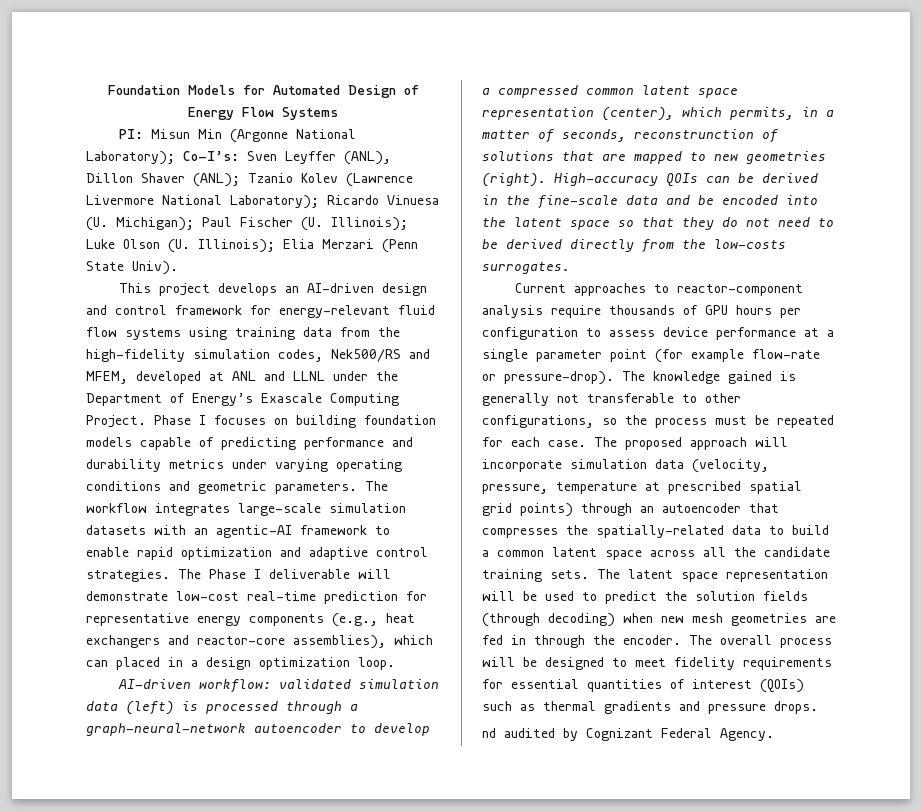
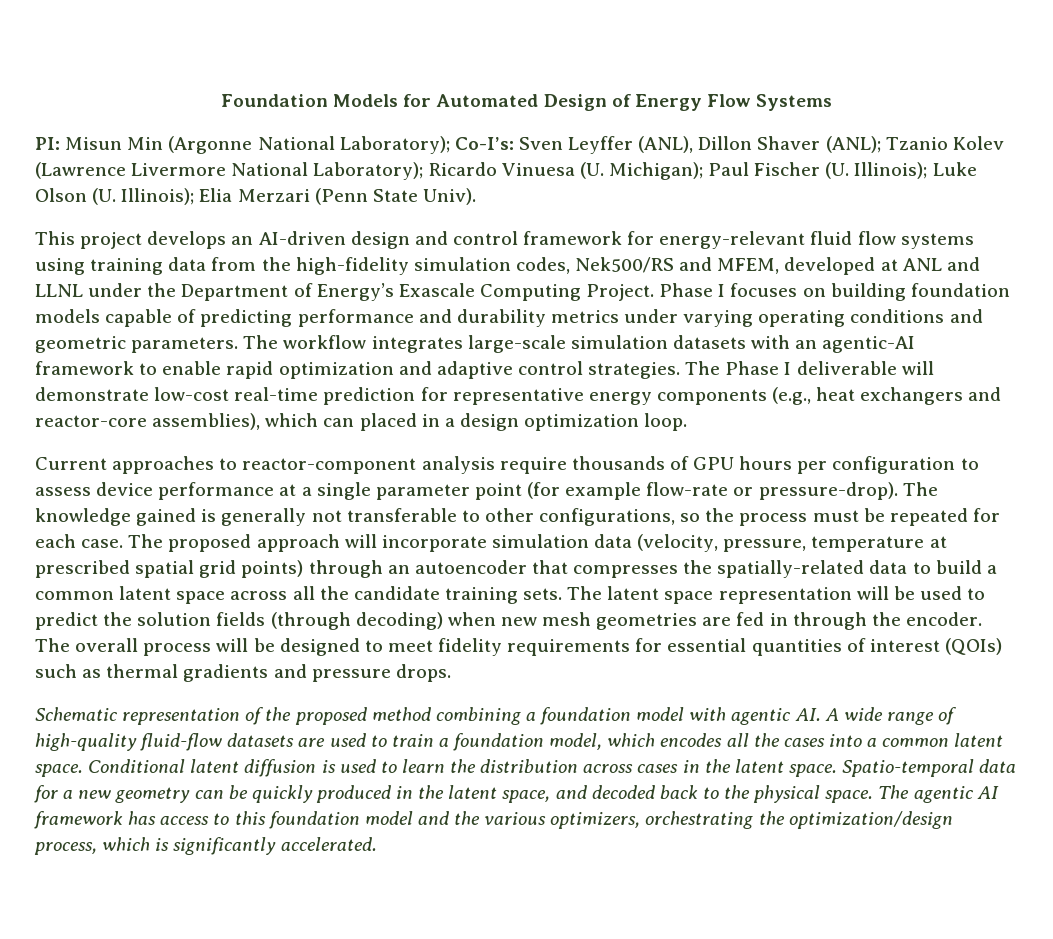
- AI-driven workflow: validated simulation data (left) is processed through a graph-neural-network autoencoder to develop a compressed common latent space representation (center), which permits, in a matter of seconds, reconstrunction of solutions that are mapped to new geometries (right). High-accuracy QOIs can be derived in the fine-scale data and be encoded into the latent space so that they do not need to be derived directly from the low-costs surrogates.
- nd audited by Cognizant Federal Agency.
+ Schematic representation of the proposed method combining a foundation model with agentic AI. A wide range of high-quality fluid-flow datasets are used to train a foundation model, which encodes all the cases into a common latent space. Conditional latent diffusion is used to learn the distribution across cases in the latent space. Spatio-temporal data for a new geometry can be quickly produced in the latent space, and decoded back to the physical space. The agentic AI framework has access to this foundation model and the various optimizers, orchestrating the optimization/design process, which is significantly accelerated.

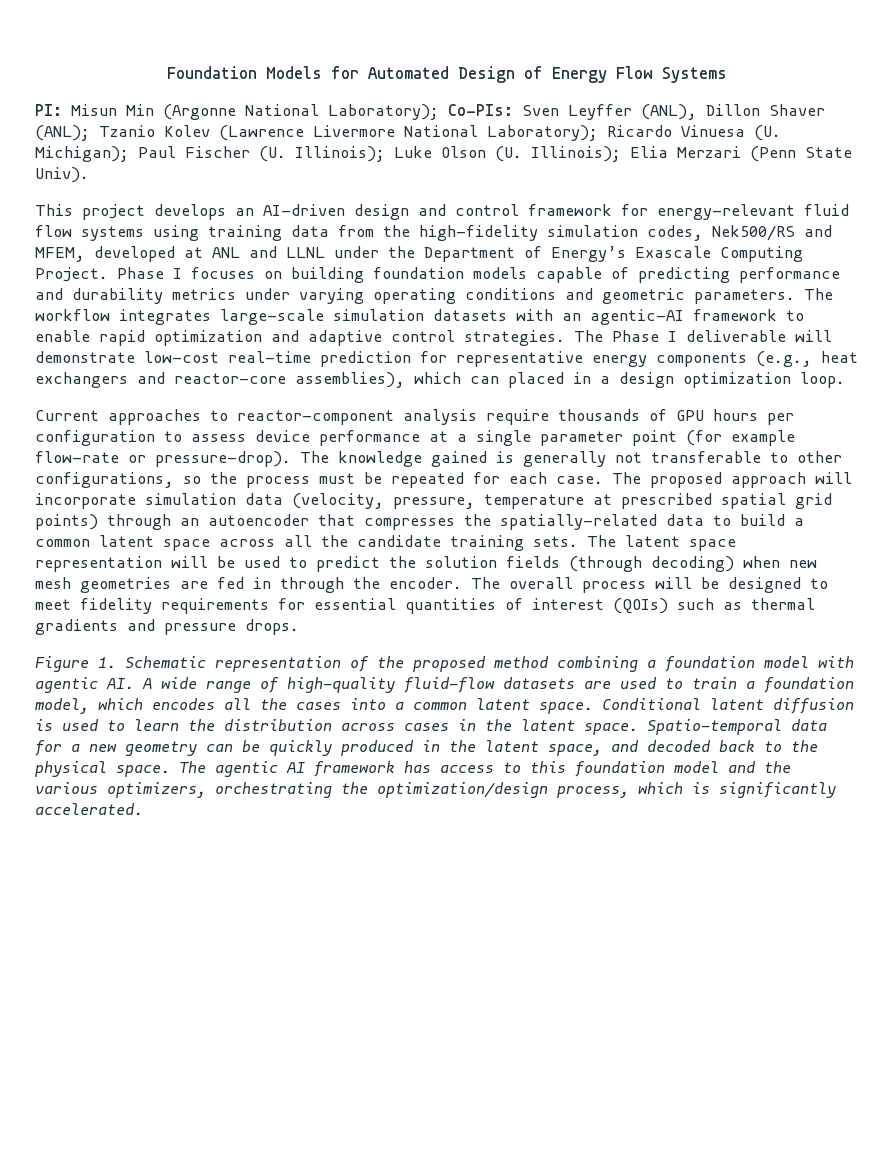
- PI: Misun Min (Argonne National Laboratory); Co-I’s: Sven Leyffer (ANL), Dillon Shaver (ANL); Tzanio Kolev (Lawrence Livermore National Laboratory); Ricardo Vinuesa (U. Michigan); Paul Fischer (U. Illinois); Luke Olson (U. Illinois); Elia Merzari (Penn State Univ).
+ PI: Misun Min (Argonne National Laboratory); Co-PIs: Sven Leyffer (ANL), Dillon Shaver (ANL); Tzanio Kolev (Lawrence Livermore National Laboratory); Ricardo Vinuesa (U. Michigan); Paul Fischer (U. Illinois); Luke Olson (U. Illinois); Elia Merzari (Penn State Univ).
- Schematic representation of the proposed method combining a foundation model with agentic AI. A wide range of high-quality fluid-flow datasets are used to train a foundation model, which encodes all the cases into a common latent space.
+ Figure 1. Schematic representation of the proposed method combining a foundation model with agentic AI. A wide range of high-quality fluid-flow datasets are used to train a foundation model, which encodes all the cases into a common latent space.

